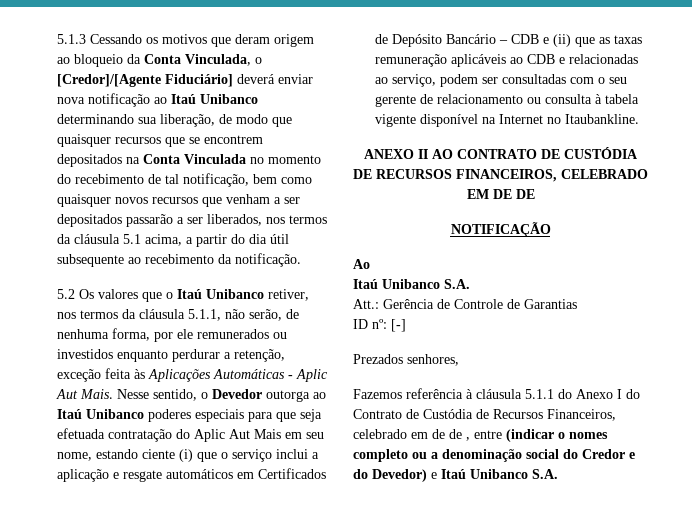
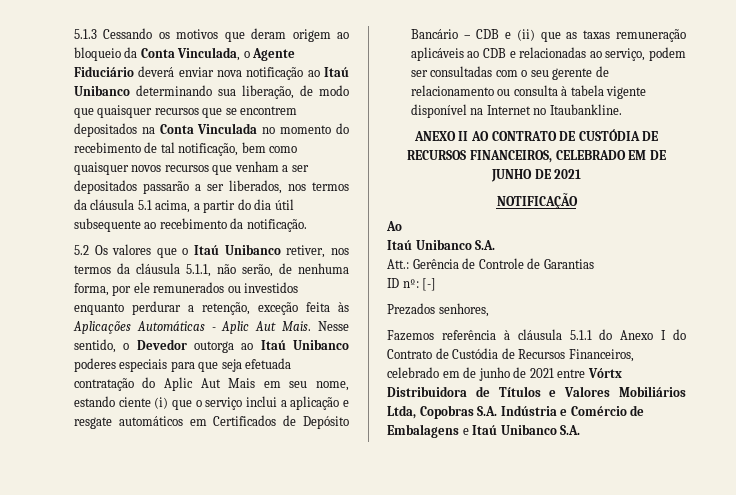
- 5.1.3 Cessando os motivos que deram origem ao bloqueio da Conta Vinculada, o [Credor]/[Agente Fiduciário] deverá enviar nova notificação ao Itaú Unibanco determinando sua liberação, de modo que quaisquer recursos que se encontrem depositados na Conta Vinculada no momento do recebimento de tal notificação, bem como quaisquer novos recursos que venham a ser depositados passarão a ser liberados, nos termos da cláusula 5.1 acima, a partir do dia útil subsequente ao recebimento da notificação.
+ 5.1.3 Cessando os motivos que deram origem ao bloqueio da Conta Vinculada, o Agente Fiduciário deverá enviar nova notificação ao Itaú Unibanco determinando sua liberação, de modo que quaisquer recursos que se encontrem depositados na Conta Vinculada no momento do recebimento de tal notificação, bem como quaisquer novos recursos que venham a ser depositados passarão a ser liberados, nos termos da cláusula 5.1 acima, a partir do dia útil subsequente ao recebimento da notificação.
- ANEXO II AO CONTRATO DE CUSTÓDIA DE RECURSOS FINANCEIROS, CELEBRADO EM DE DE
+ ANEXO II AO CONTRATO DE CUSTÓDIA DE RECURSOS FINANCEIROS, CELEBRADO EM DE JUNHO DE 2021
- Fazemos referência à cláusula 5.1.1 do Anexo I do Contrato de Custódia de Recursos Financeiros, celebrado em de de , entre (indicar o nomes completo ou a denominação social do Credor e do Devedor) e Itaú Unibanco S.A.
+ Fazemos referência à cláusula 5.1.1 do Anexo I do Contrato de Custódia de Recursos Financeiros, celebrado em de junho de 2021 entre Vórtx Distribuidora de Títulos e Valores Mobiliários Ltda, Copobras S.A. Indústria e Comércio de Embalagens e Itaú Unibanco S.A.

